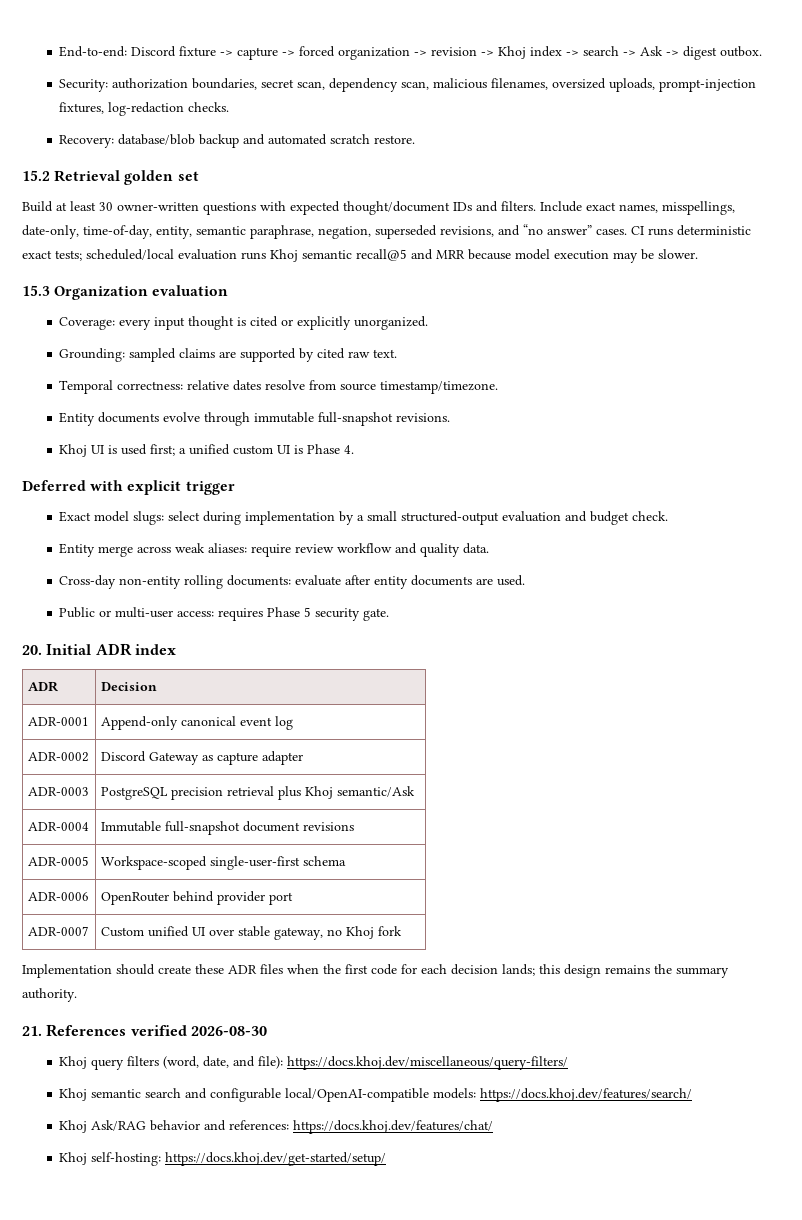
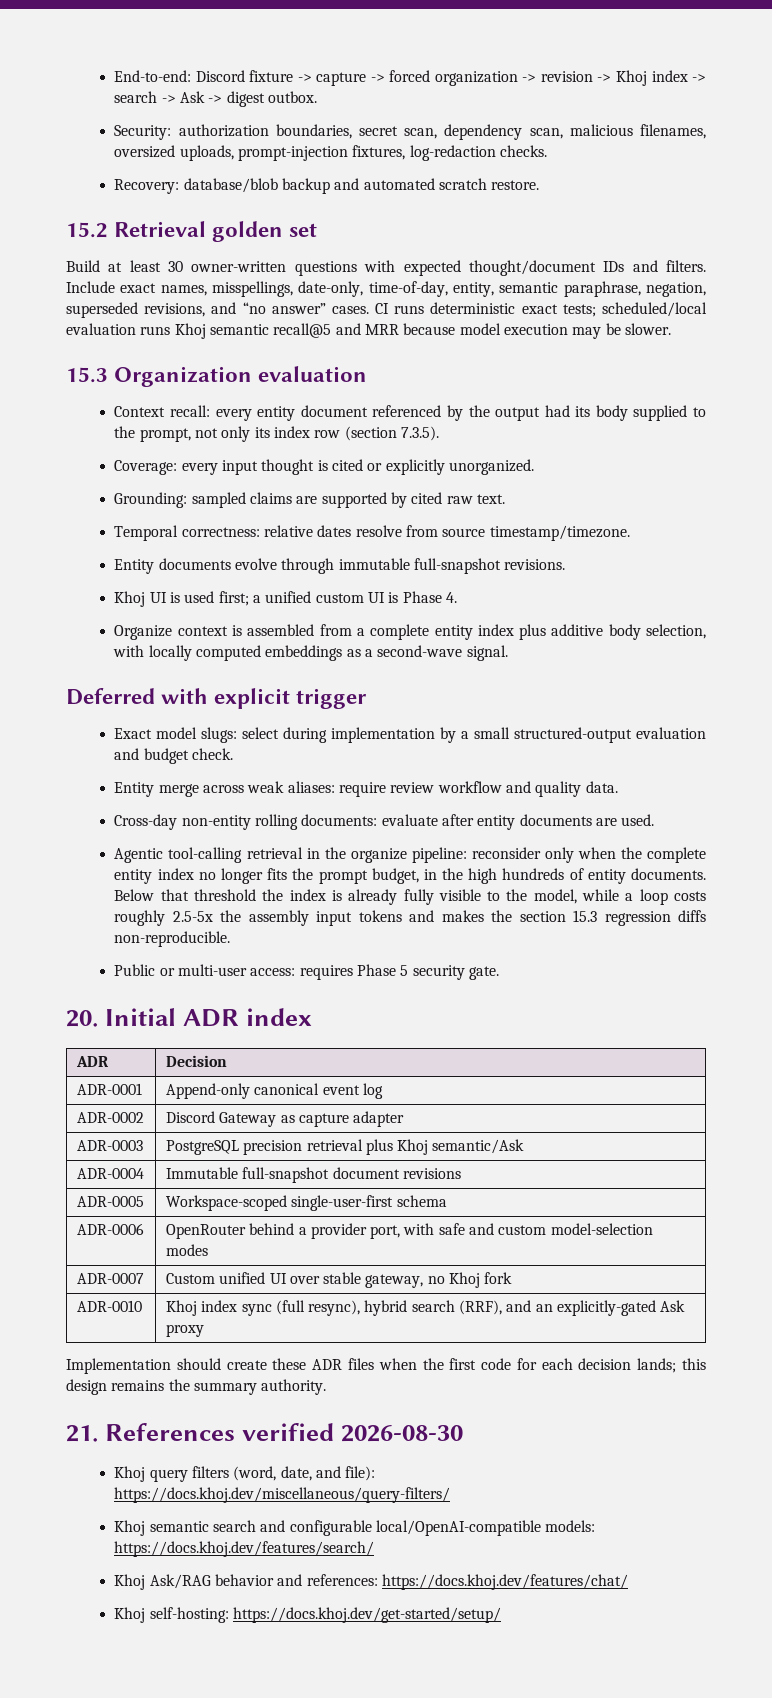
+ Context recall: every entity document referenced by the output had its body supplied to the prompt, not only its index row (section 7.3.5).
+ Organize context is assembled from a complete entity index plus additive body selection, with locally computed embeddings as a second-wave signal.
+ Agentic tool-calling retrieval in the organize pipeline: reconsider only when the complete entity index no longer fits the prompt budget, in the high hundreds of entity documents. Below that threshold the index is already fully visible to the model, while a loop costs roughly 2.5-5x the assembly input tokens and makes the section 15.3 regression diffs non-reproducible.
- ADR-0006 | OpenRouter behind provider port
+ ADR-0006 | OpenRouter behind a provider port, with safe and custom model-selection modes
+ ADR-0010 | Khoj index sync (full resync), hybrid search (RRF), and an explicitly-gated Ask proxy

